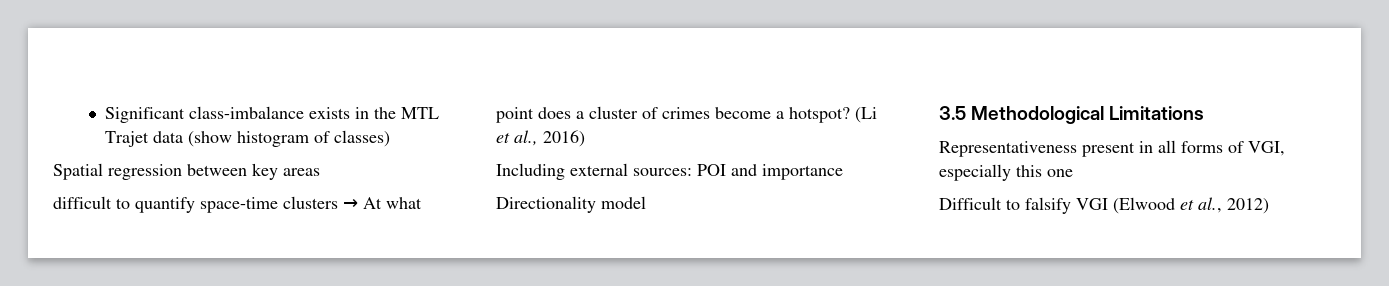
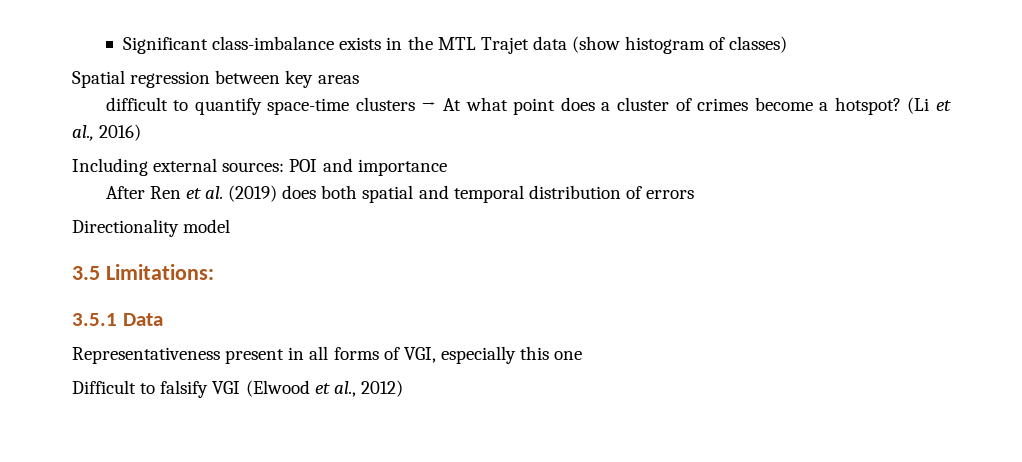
+ After Ren et al. (2019) does both spatial and temporal distribution of errors
- 3.5 Methodological Limitations
+ 3.5 Limitations:
+ 3.5.1 Data

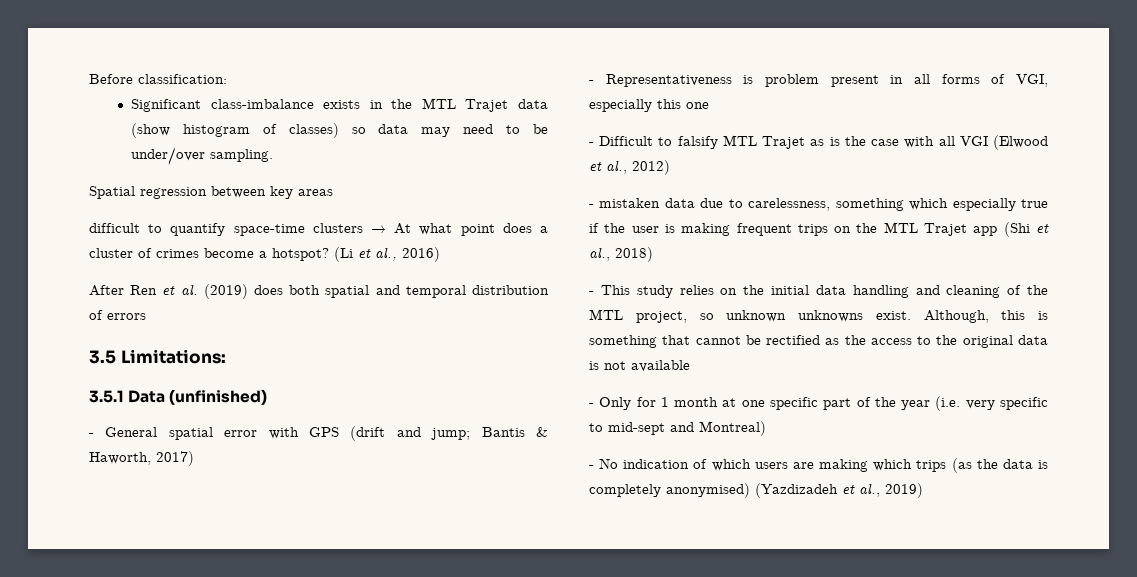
+ Before classification:
- Significant class-imbalance exists in the MTL Trajet data (show histogram of classes)
+ Significant class-imbalance exists in the MTL Trajet data (show histogram of classes) so data may need to be under/over sampling.
- Including external sources: POI and importance
- Directionality model
- 3.5.1 Data
- Representativeness present in all forms of VGI, especially this one
+ 3.5.1 Data (unfinished)
+ - General spatial error with GPS (drift and jump; Bantis & Haworth, 2017)
+ - Representativeness is problem present in all forms of VGI, especially this one
- Difficult to falsify VGI (Elwood et al., 2012)
+ - Difficult to falsify MTL Trajet as is the case with all VGI (Elwood et al., 2012)
+ - mistaken data due to carelessness, something which especially true if the user is making frequent trips on the MTL Trajet app (Shi et al., 2018)
+ - This study relies on the initial data handling and cleaning of the MTL project, so unknown unknowns exist. Although, this is something that cannot be rectified as the access to the original data is not available
+ - Only for 1 month at one specific part of the year (i.e. very specific to mid-sept and Montreal)
+ - No indication of which users are making which trips (as the data is completely anonymised) (Yazdizadeh et al., 2019)

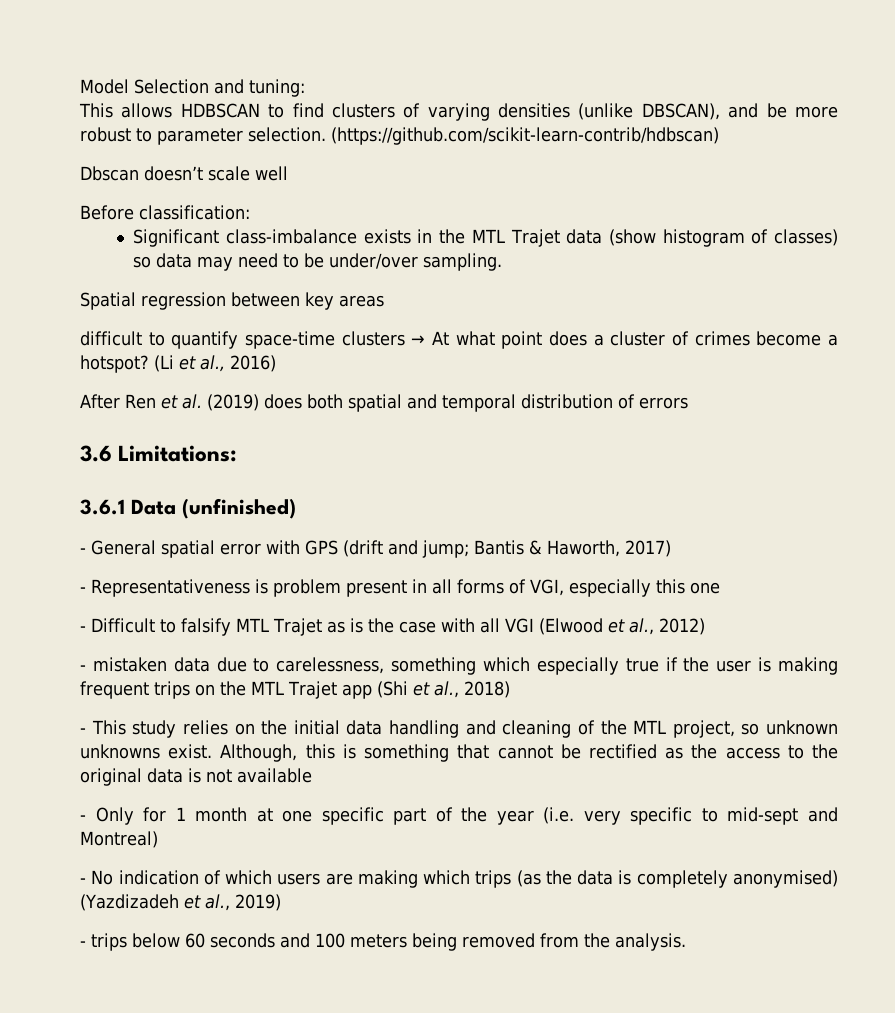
+ Model Selection and tuning:
+ This allows HDBSCAN to find clusters of varying densities (unlike DBSCAN), and be more robust to parameter selection. (https://github.com/scikit-learn-contrib/hdbscan)
+ Dbscan doesn’t scale well
- 3.5 Limitations:
+ 3.6 Limitations:
- 3.5.1 Data (unfinished)
+ 3.6.1 Data (unfinished)
+ - trips below 60 seconds and 100 meters being removed from the analysis.

